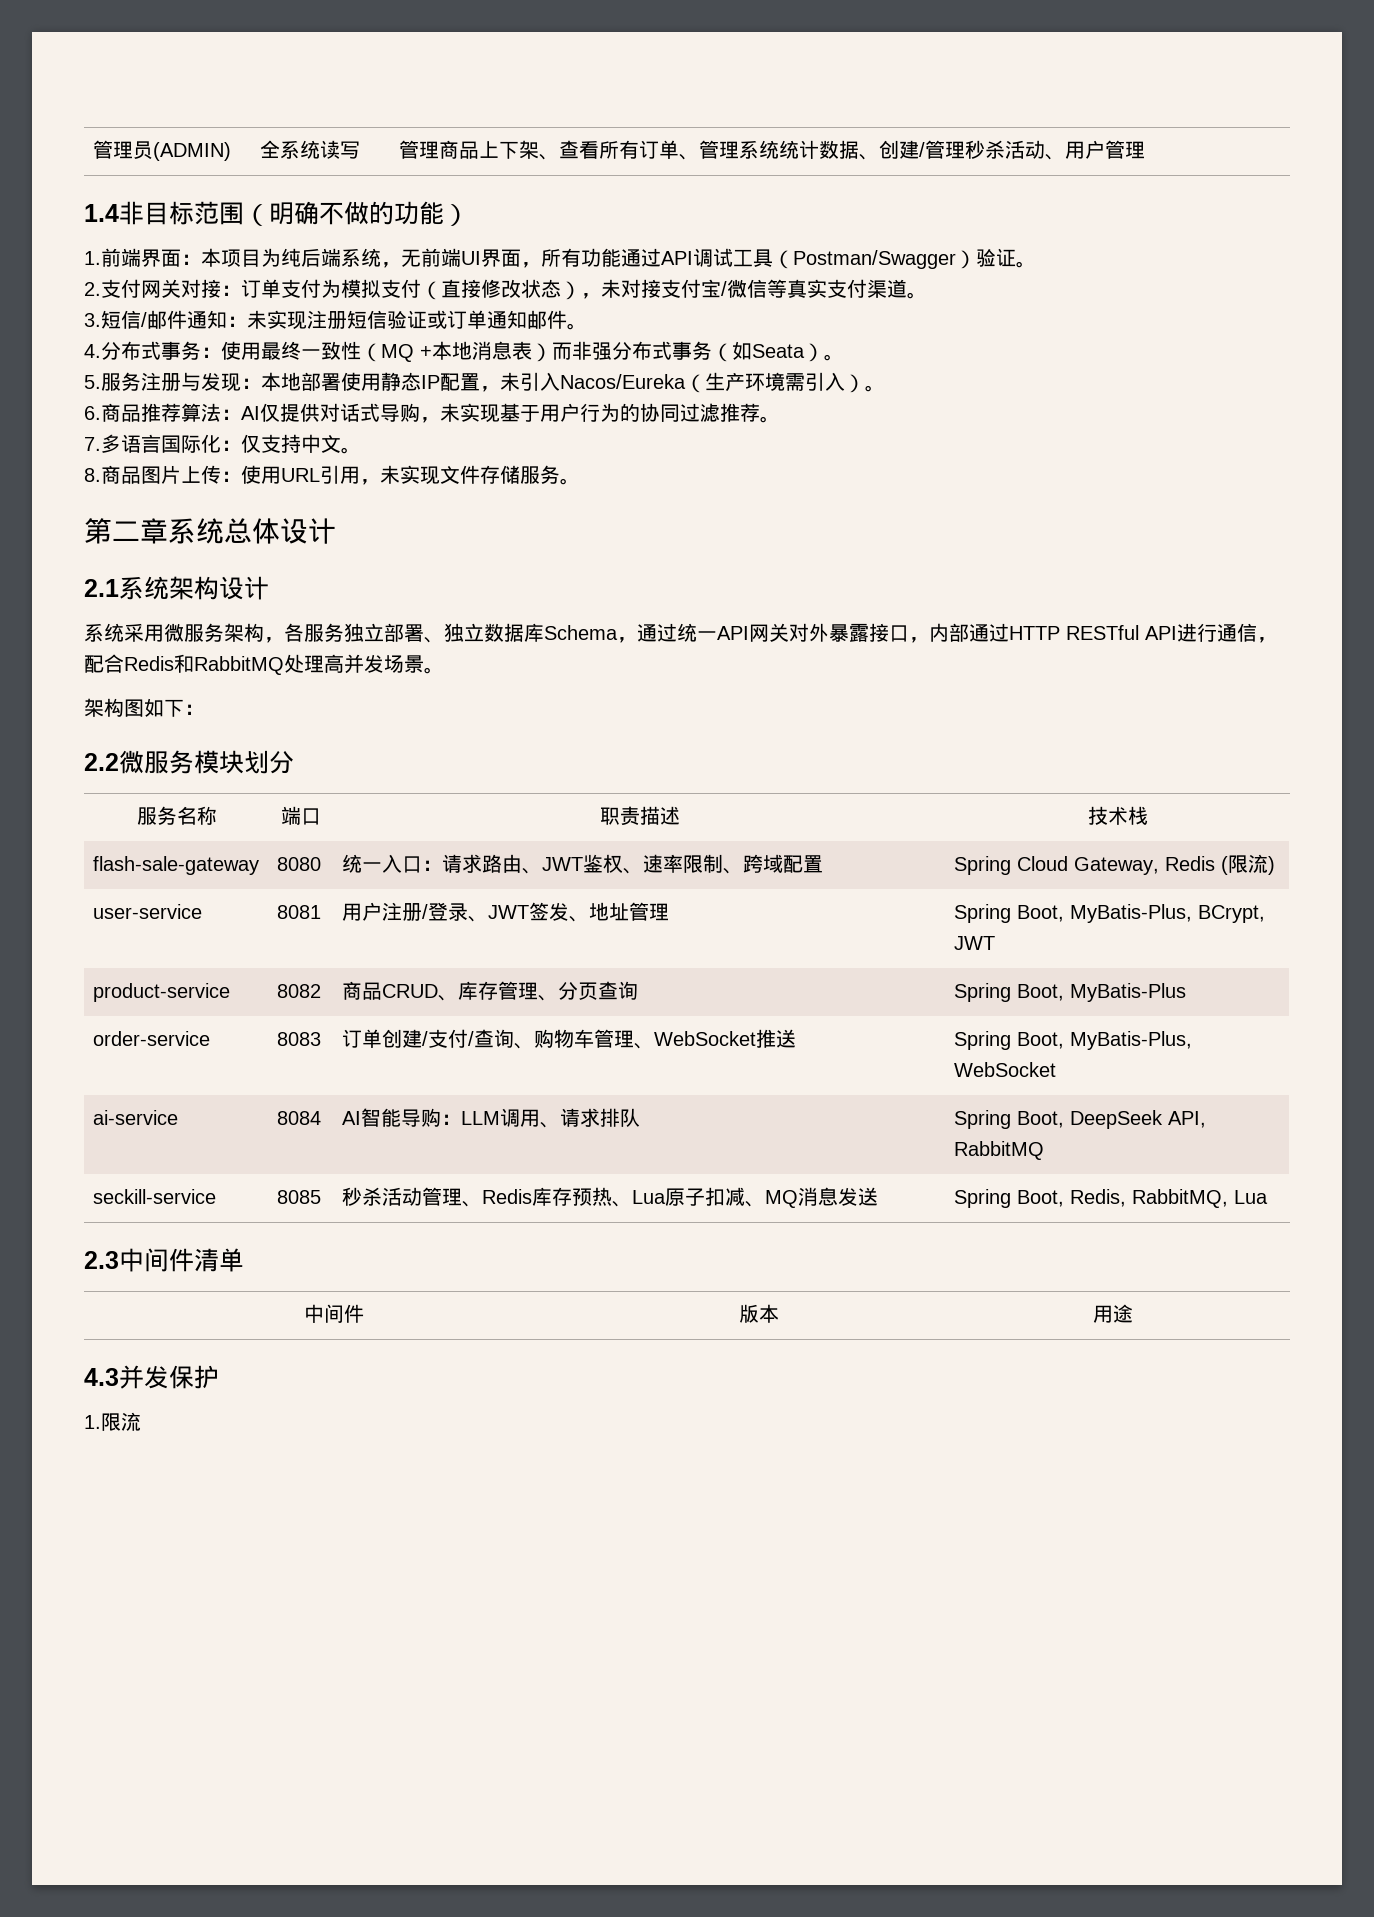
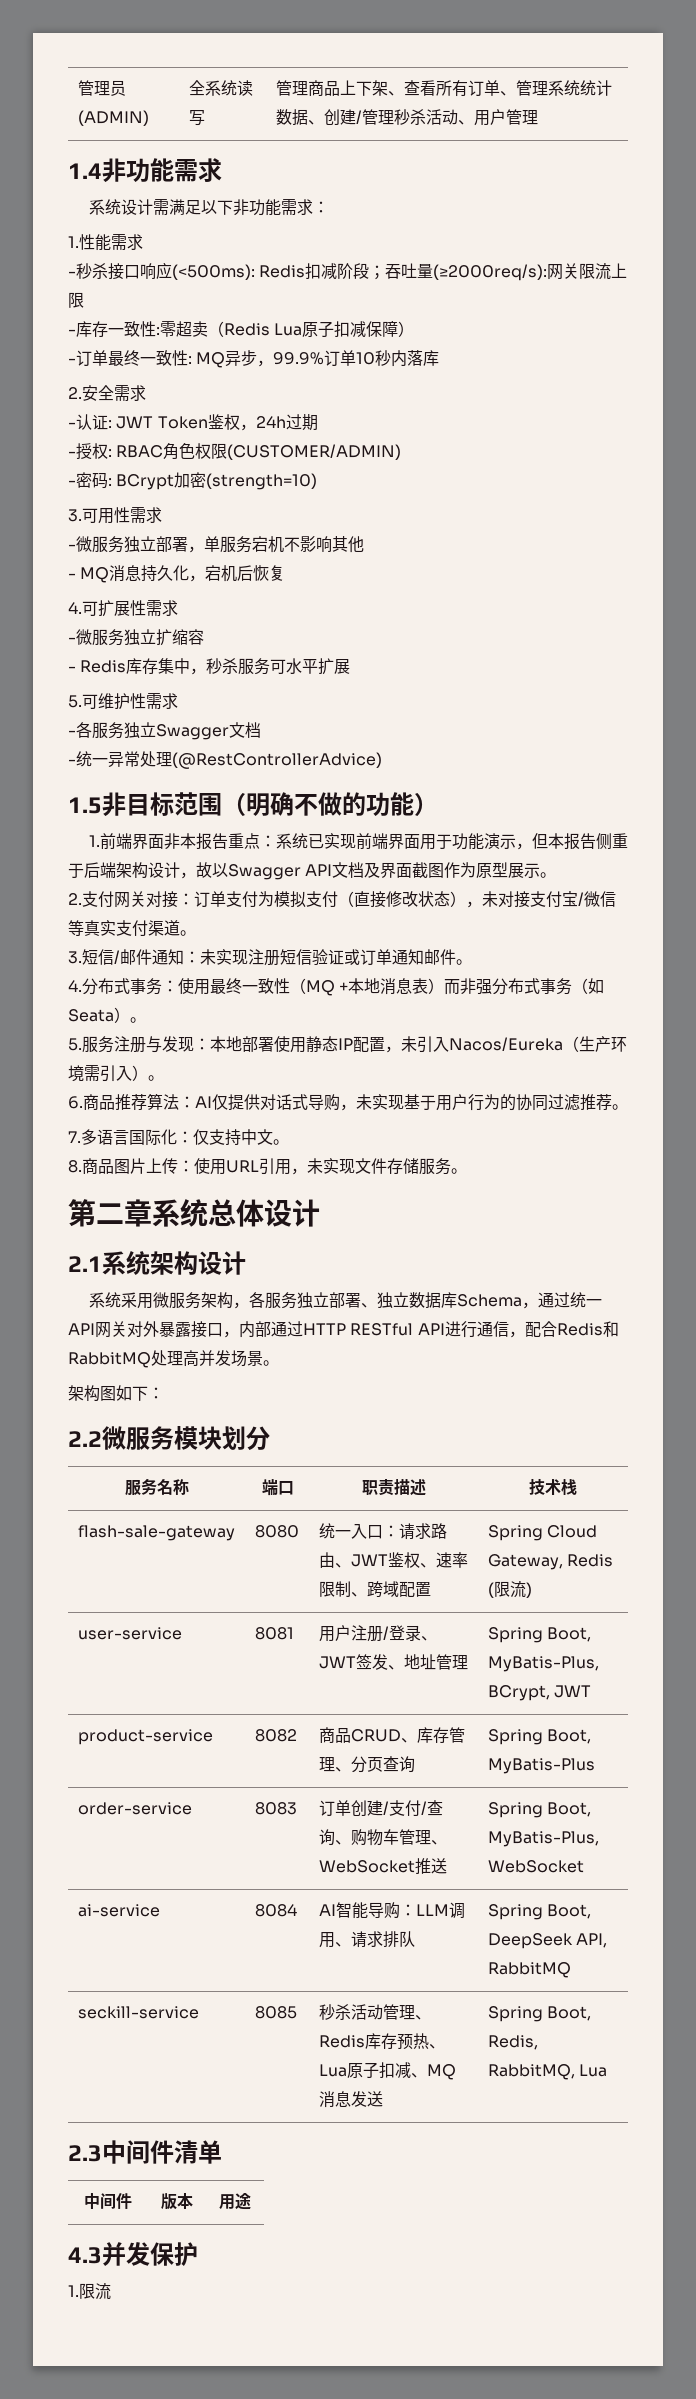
- 1.4非目标范围（明确不做的功能）
+ 1.4非功能需求
+ 系统设计需满足以下非功能需求：
+ 1.性能需求
+ -秒杀接口响应(<500ms): Redis扣减阶段；吞吐量(≥2000req/s):网关限流上限
+ -库存一致性:零超卖（Redis Lua原子扣减保障）
+ -订单最终一致性: MQ异步，99.9%订单10秒内落库
+ 2.安全需求
+ -认证: JWT Token鉴权，24h过期
+ -授权: RBAC角色权限(CUSTOMER/ADMIN)
+ -密码: BCrypt加密(strength=10)
+ 3.可用性需求
+ -微服务独立部署，单服务宕机不影响其他
+ - MQ消息持久化，宕机后恢复
+ 4.可扩展性需求
+ -微服务独立扩缩容
+ - Redis库存集中，秒杀服务可水平扩展
+ 5.可维护性需求
+ -各服务独立Swagger文档
+ -统一异常处理(@RestControllerAdvice)
+ 1.5非目标范围（明确不做的功能）
- 1.前端界面：本项目为纯后端系统，无前端UI界面，所有功能通过API调试工具（Postman/Swagger）验证。
+ 1.前端界面非本报告重点：系统已实现前端界面用于功能演示，但本报告侧重于后端架构设计，故以Swagger API文档及界面截图作为原型展示。

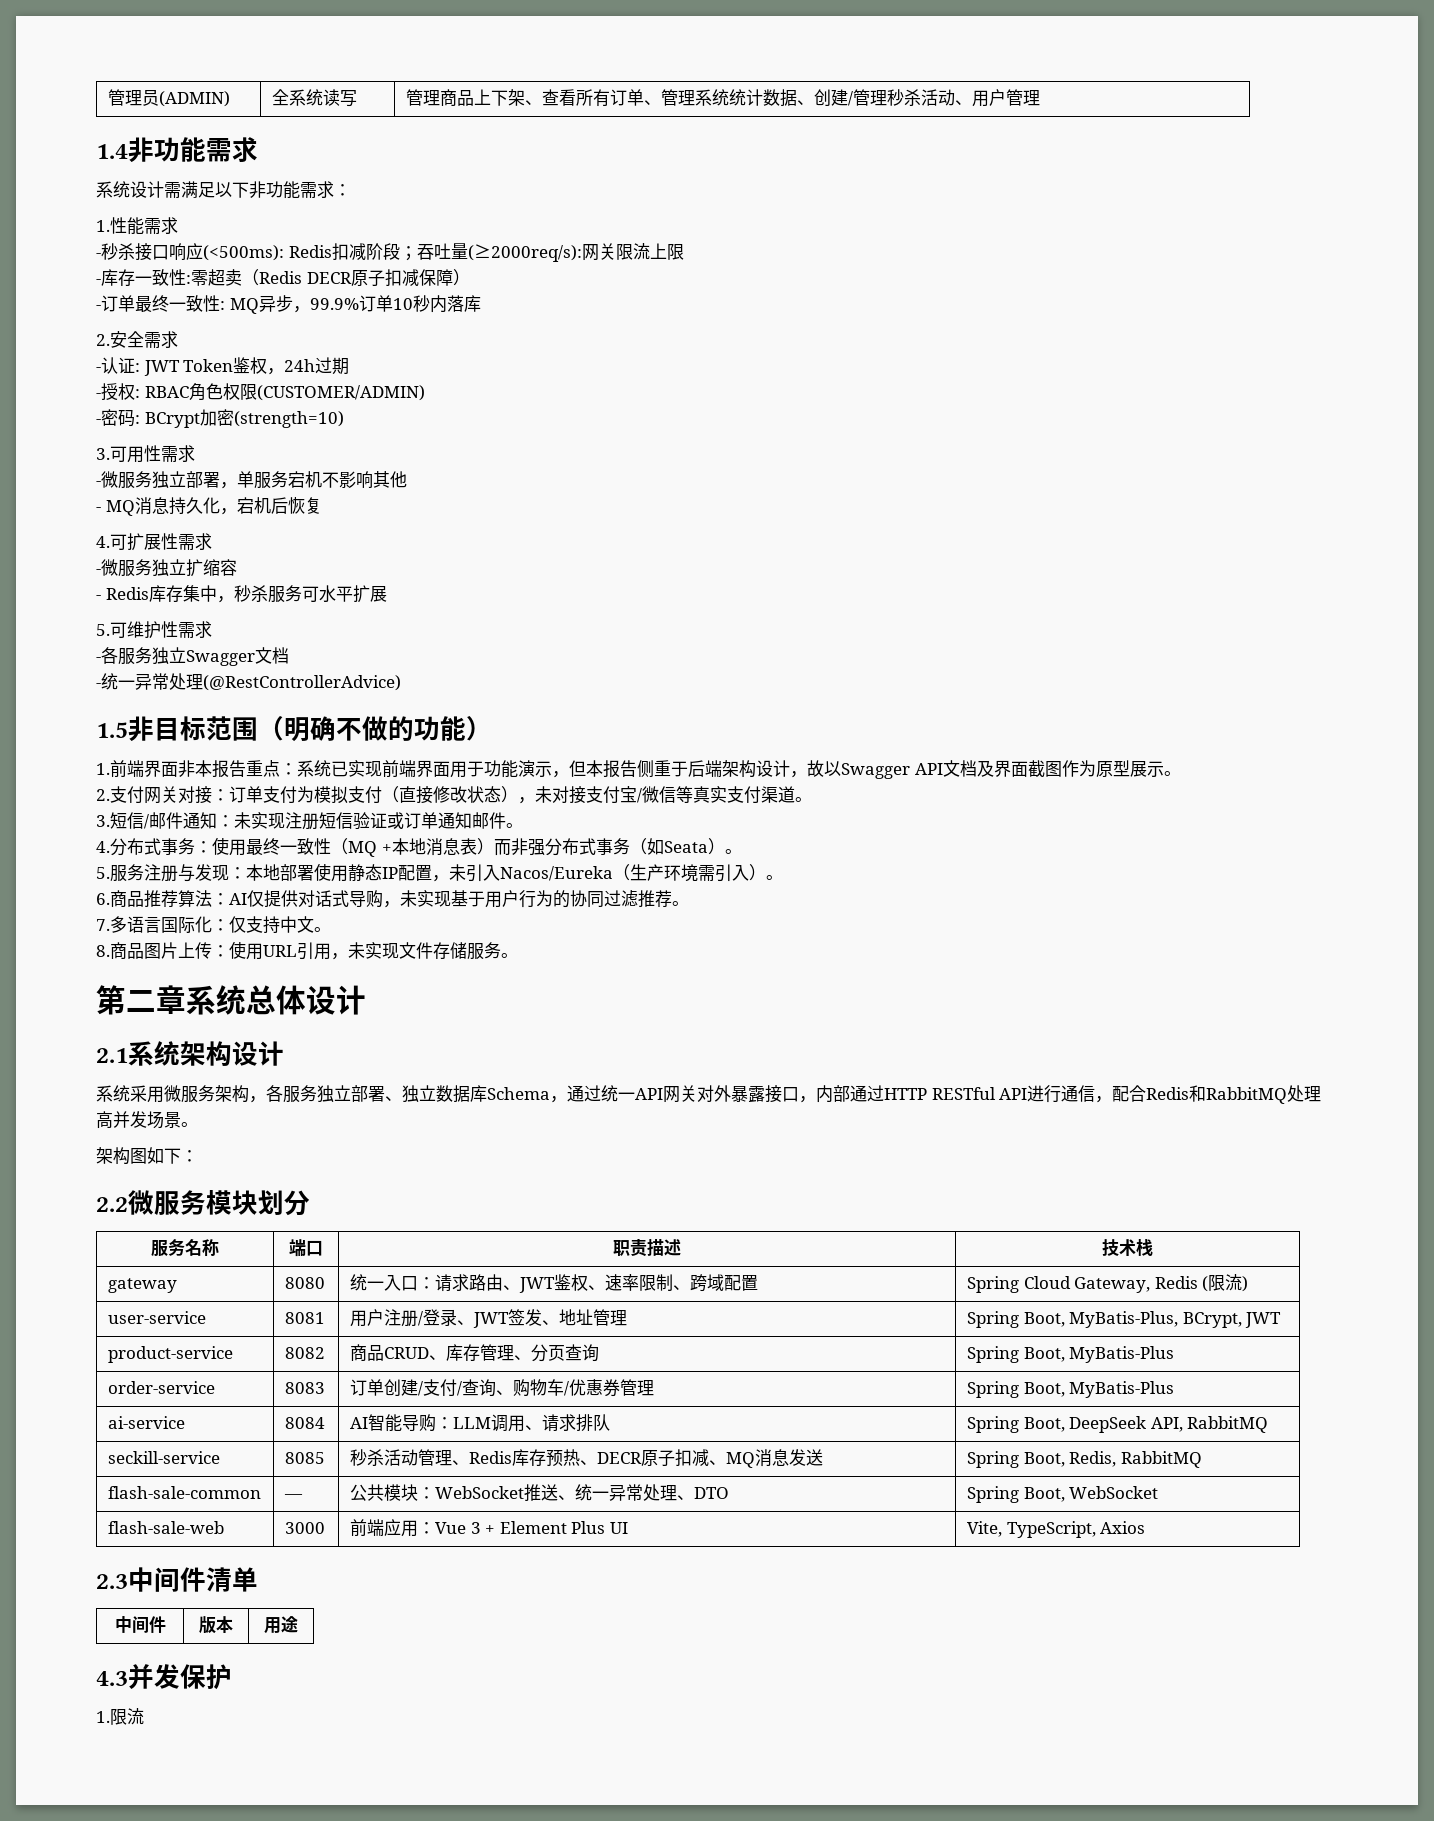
- -库存一致性:零超卖（Redis Lua原子扣减保障）
+ -库存一致性:零超卖（Redis DECR原子扣减保障）
- flash-sale-gateway | 8080 | 统一入口：请求路由、JWT鉴权、速率限制、跨域配置 | Spring Cloud Gateway, Redis (限流)
+ gateway | 8080 | 统一入口：请求路由、JWT鉴权、速率限制、跨域配置 | Spring Cloud Gateway, Redis (限流)
- order-service | 8083 | 订单创建/支付/查询、购物车管理、WebSocket推送 | Spring Boot, MyBatis-Plus, WebSocket
+ order-service | 8083 | 订单创建/支付/查询、购物车/优惠券管理 | Spring Boot, MyBatis-Plus
- seckill-service | 8085 | 秒杀活动管理、Redis库存预热、Lua原子扣减、MQ消息发送 | Spring Boot, Redis, RabbitMQ, Lua
+ seckill-service | 8085 | 秒杀活动管理、Redis库存预热、DECR原子扣减、MQ消息发送 | Spring Boot, Redis, RabbitMQ
+ flash-sale-common | — | 公共模块：WebSocket推送、统一异常处理、DTO | Spring Boot, WebSocket
+ flash-sale-web | 3000 | 前端应用：Vue 3 + Element Plus UI | Vite, TypeScript, Axios

